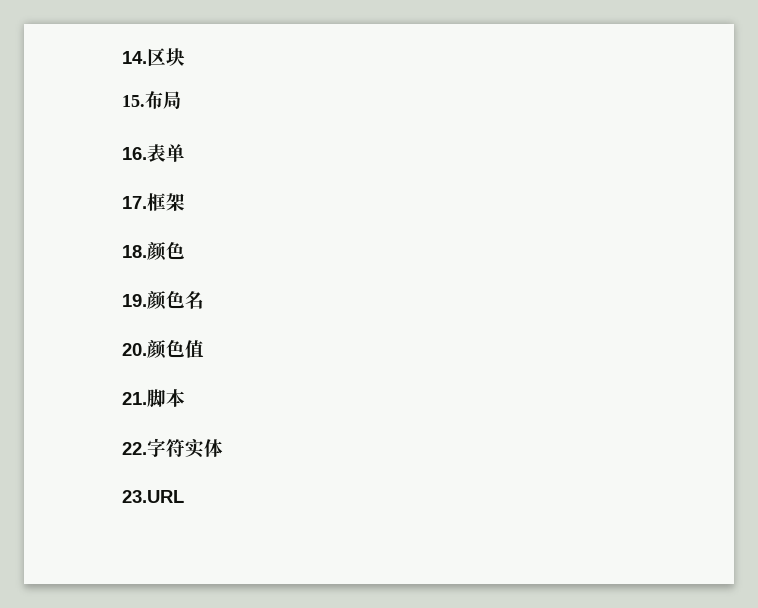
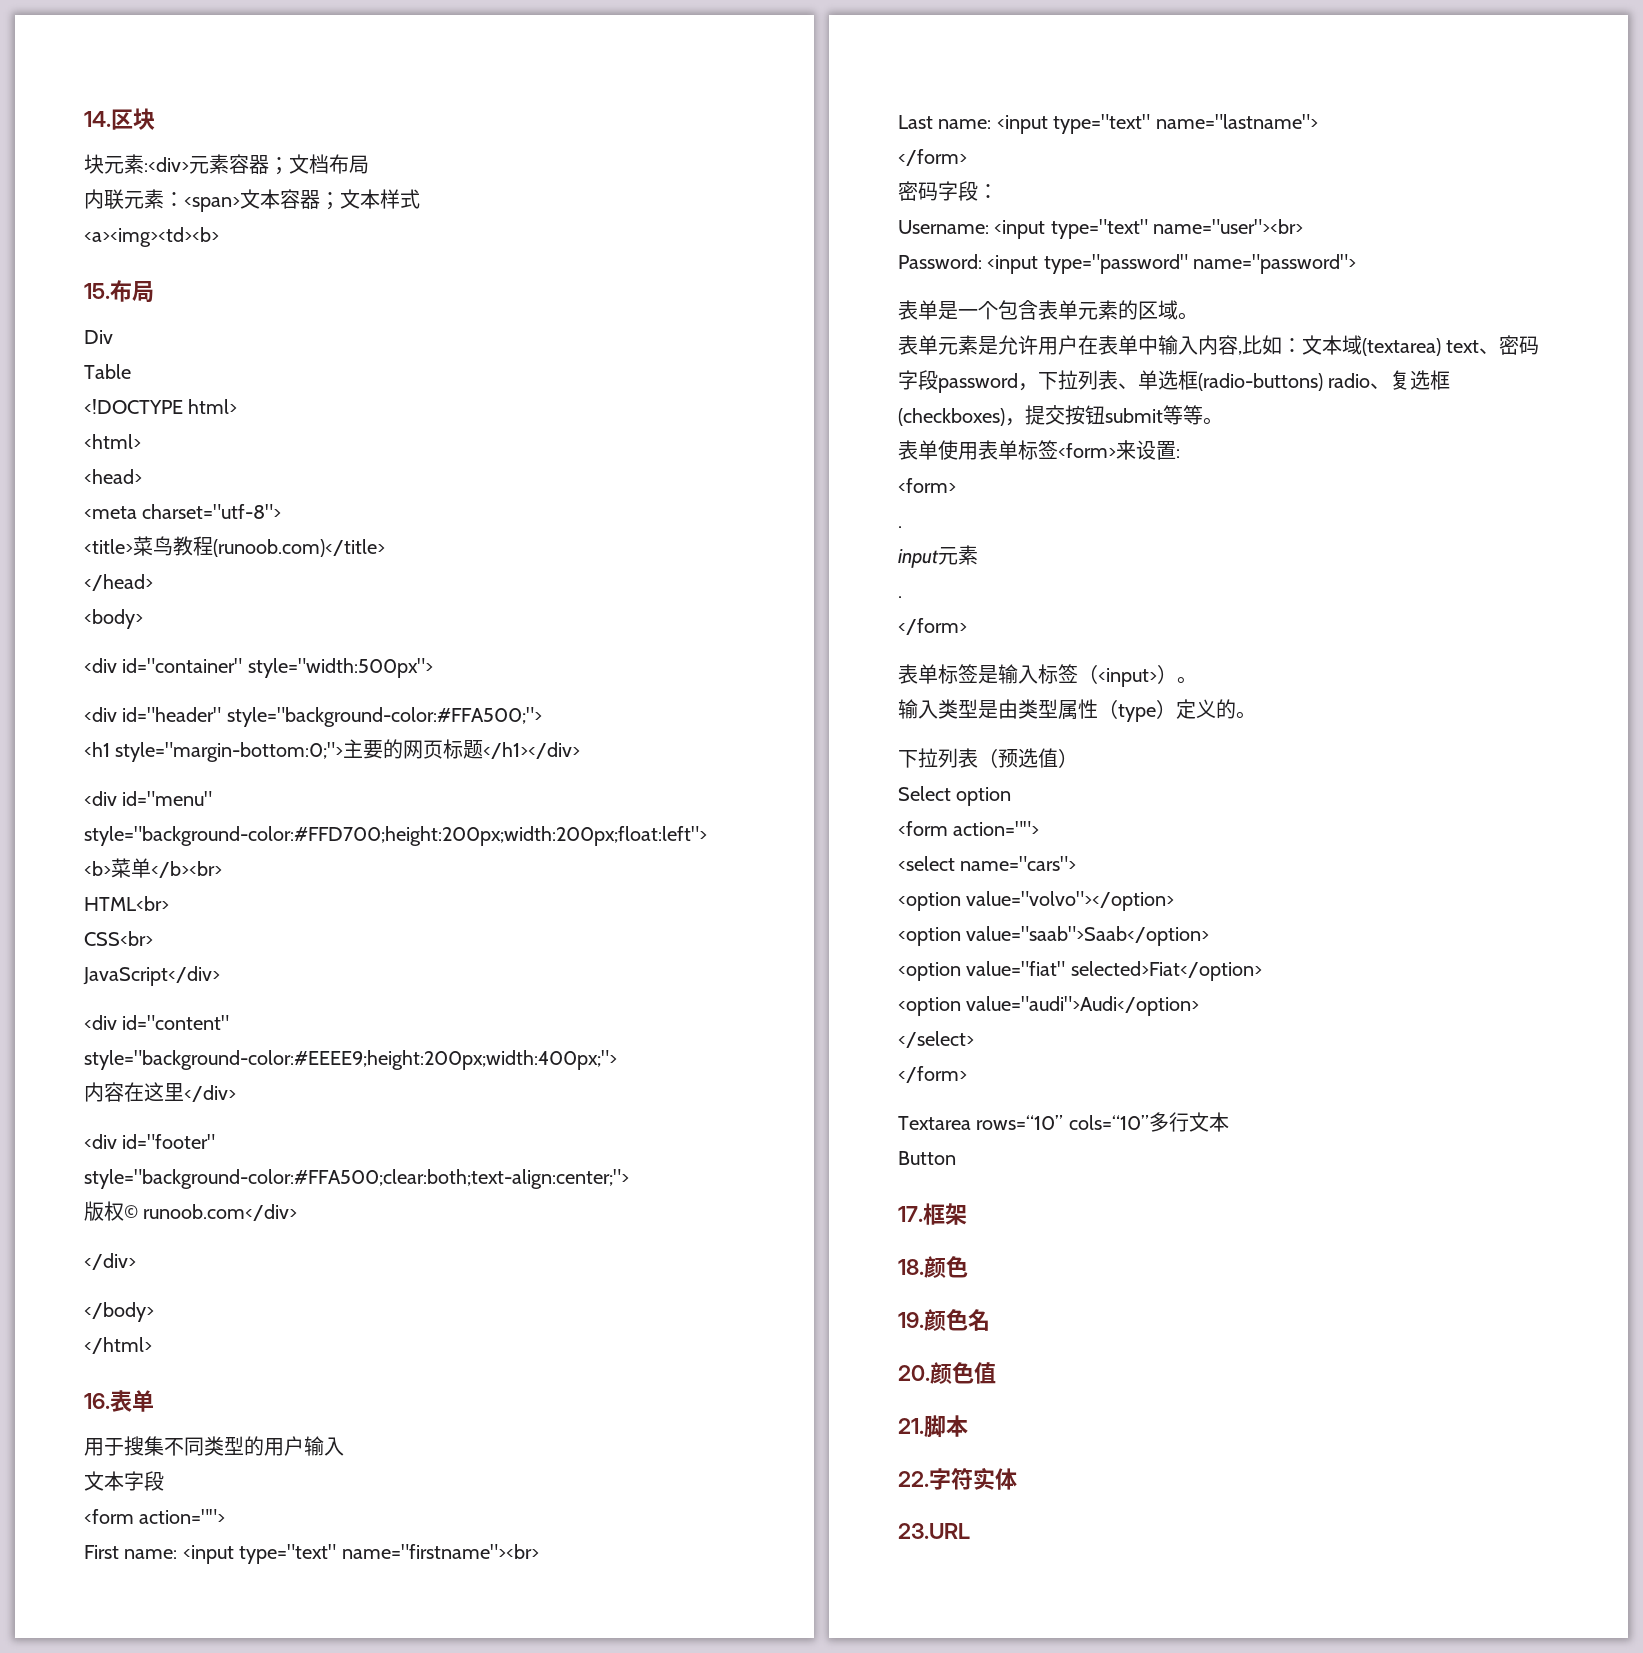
+ 块元素:<div>元素容器；文档布局
+ 内联元素：<span>文本容器；文本样式
+ <a><img><td><b>
  15.布局
+ Div
+ Table
+ <!DOCTYPE html>
+ <html>
+ <head>
+ <meta charset="utf-8">
+ <title>菜鸟教程(runoob.com)</title>
+ </head>
+ <body>
+ <div id="container" style="width:500px">
+ <div id="header" style="background-color:#FFA500;">
+ <h1 style="margin-bottom:0;">主要的网页标题</h1></div>
+ <div id="menu" style="background-color:#FFD700;height:200px;width:200px;float:left">
+ <b>菜单</b><br>
+ HTML<br>
+ CSS<br>
+ JavaScript</div>
+ <div id="content" style="background-color:#EEEE9;height:200px;width:400px;">
+ 内容在这里</div>
+ <div id="footer" style="background-color:#FFA500;clear:both;text-align:center;">
+ 版权© runoob.com</div>
+ </div>
+ </body>
+ </html>
  16.表单
+ 用于搜集不同类型的用户输入
+ 文本字段
+ <form action="">
+ First name: <input type="text" name="firstname"><br>
+ Last name: <input type="text" name="lastname">
+ </form>
+ 密码字段：
+ Username: <input type="text" name="user"><br>
+ Password: <input type="password" name="password">
+ 表单是一个包含表单元素的区域。
+ 表单元素是允许用户在表单中输入内容,比如：文本域(textarea) text、密码字段password，下拉列表、单选框(radio-buttons) radio、复选框(checkboxes)，提交按钮submit等等。
+ 表单使用表单标签<form>来设置:
+ <form>
+ .
+ input元素
+ .
+ </form>
+ 表单标签是输入标签（<input>）。
+ 输入类型是由类型属性（type）定义的。
+ 下拉列表（预选值）
+ Select option
+ <form action="">
+ <select name="cars">
+ <option value="volvo"></option>
+ <option value="saab">Saab</option>
+ <option value="fiat" selected>Fiat</option>
+ <option value="audi">Audi</option>
+ </select>
+ </form>
+ Textarea rows=“10” cols=“10”多行文本
+ Button

